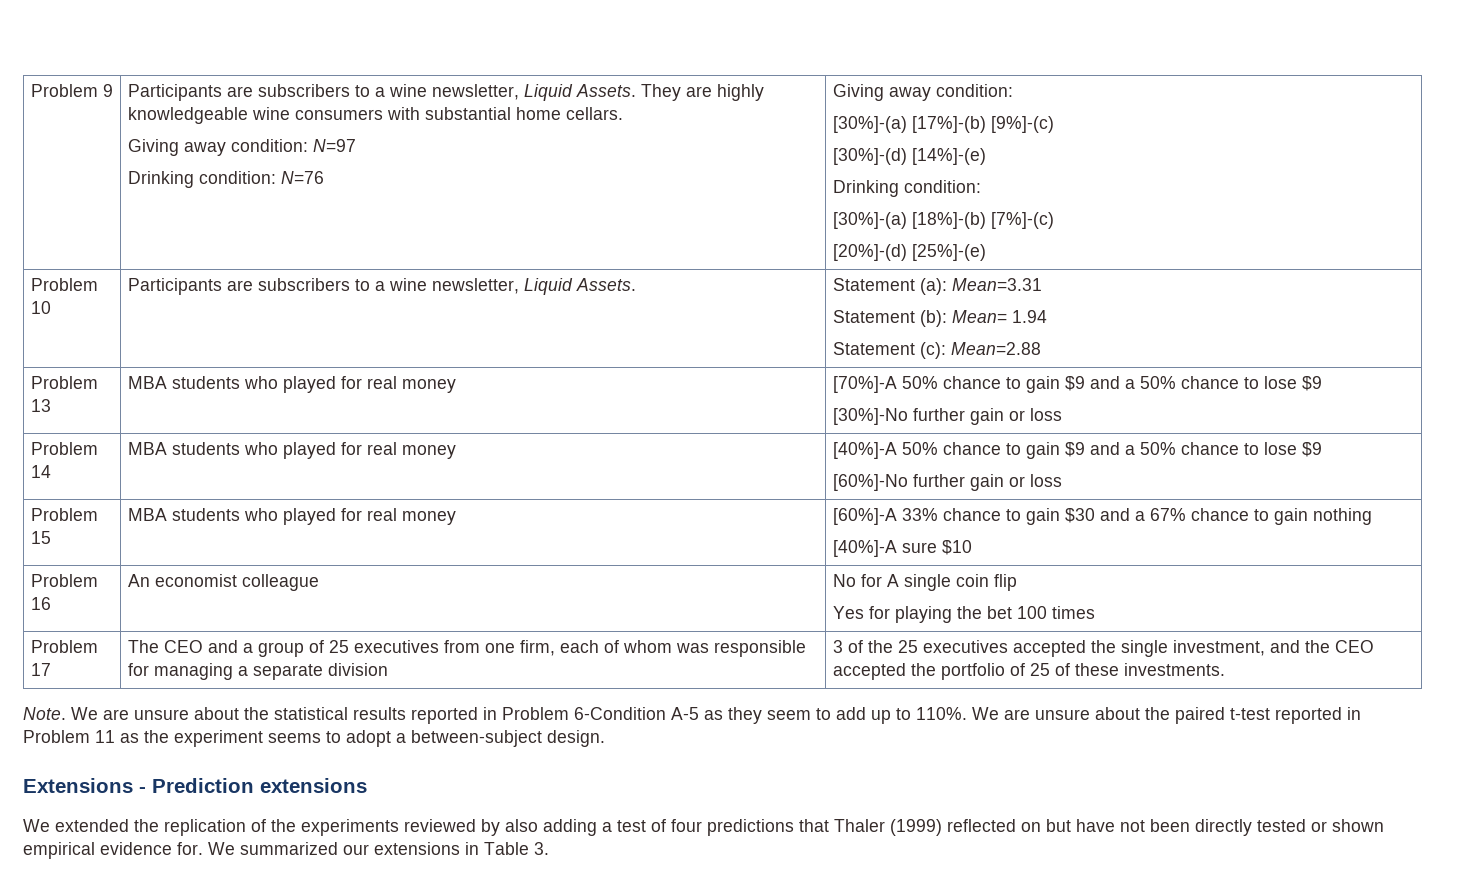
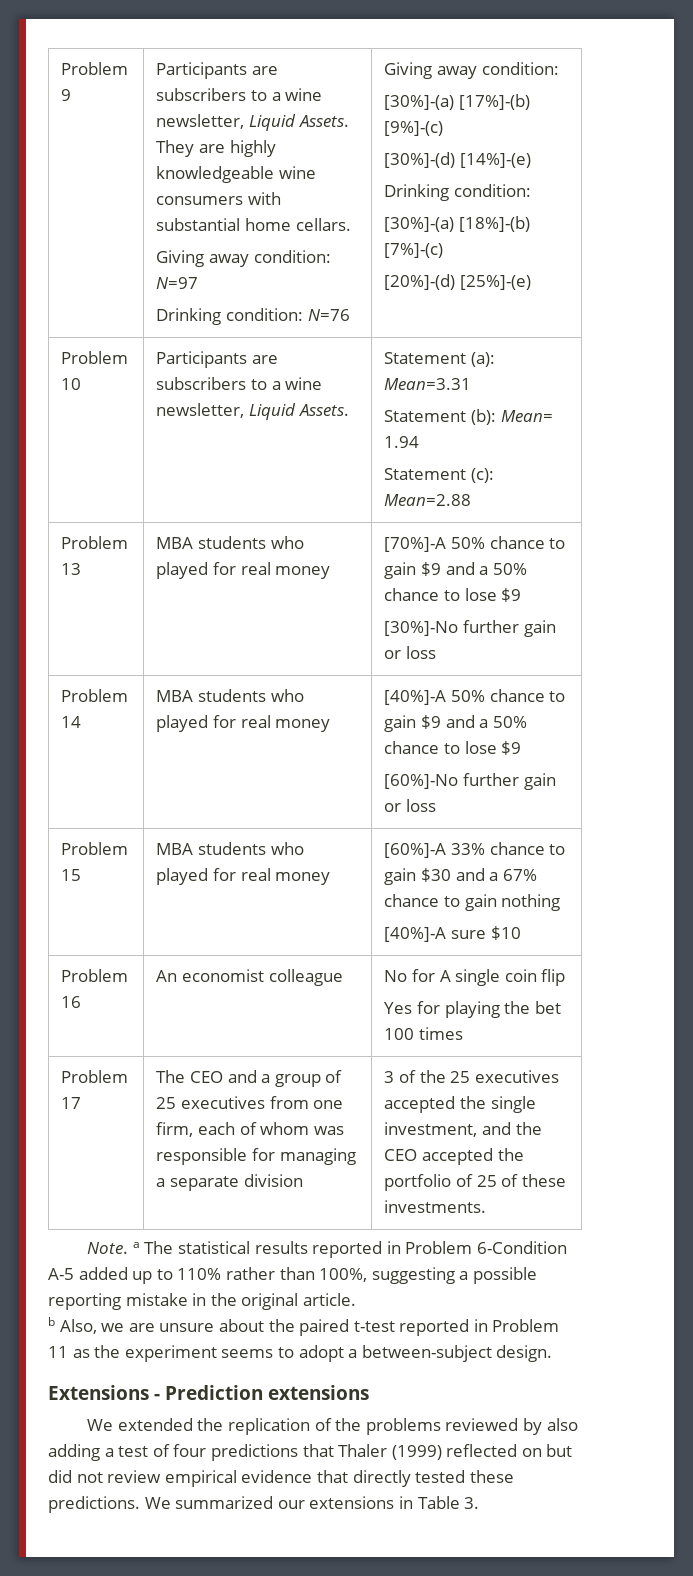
- Note. We are unsure about the statistical results reported in Problem 6-Condition A-5 as they seem to add up to 110%. We are unsure about the paired t-test reported in Problem 11 as the experiment seems to adopt a between-subject design.
+ Note. a The statistical results reported in Problem 6-Condition A-5 added up to 110% rather than 100%, suggesting a possible reporting mistake in the original article.
+ b Also, we are unsure about the paired t-test reported in Problem 11 as the experiment seems to adopt a between-subject design.
- We extended the replication of the experiments reviewed by also adding a test of four predictions that Thaler (1999) reflected on but have not been directly tested or shown empirical evidence for.
+ We extended the replication of the problems reviewed by also adding a test of four predictions that Thaler (1999) reflected on but did not review empirical evidence that directly tested these predictions.

